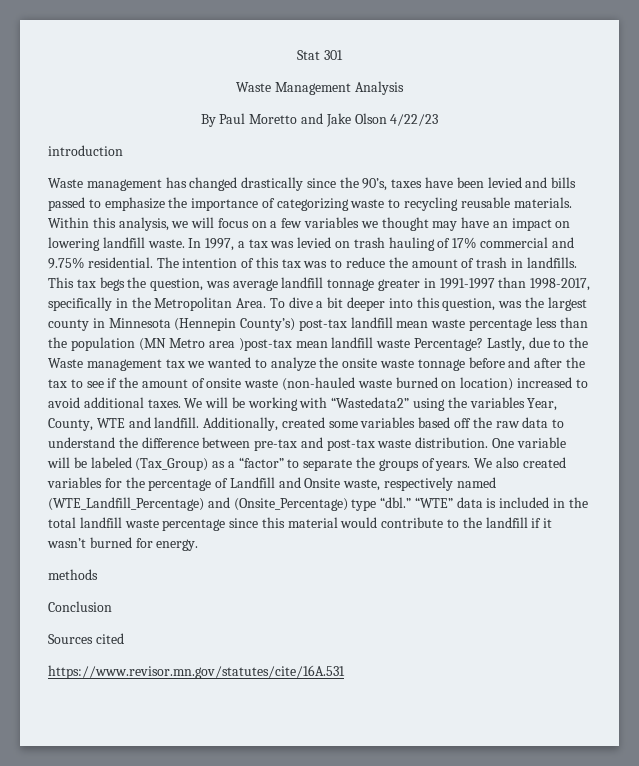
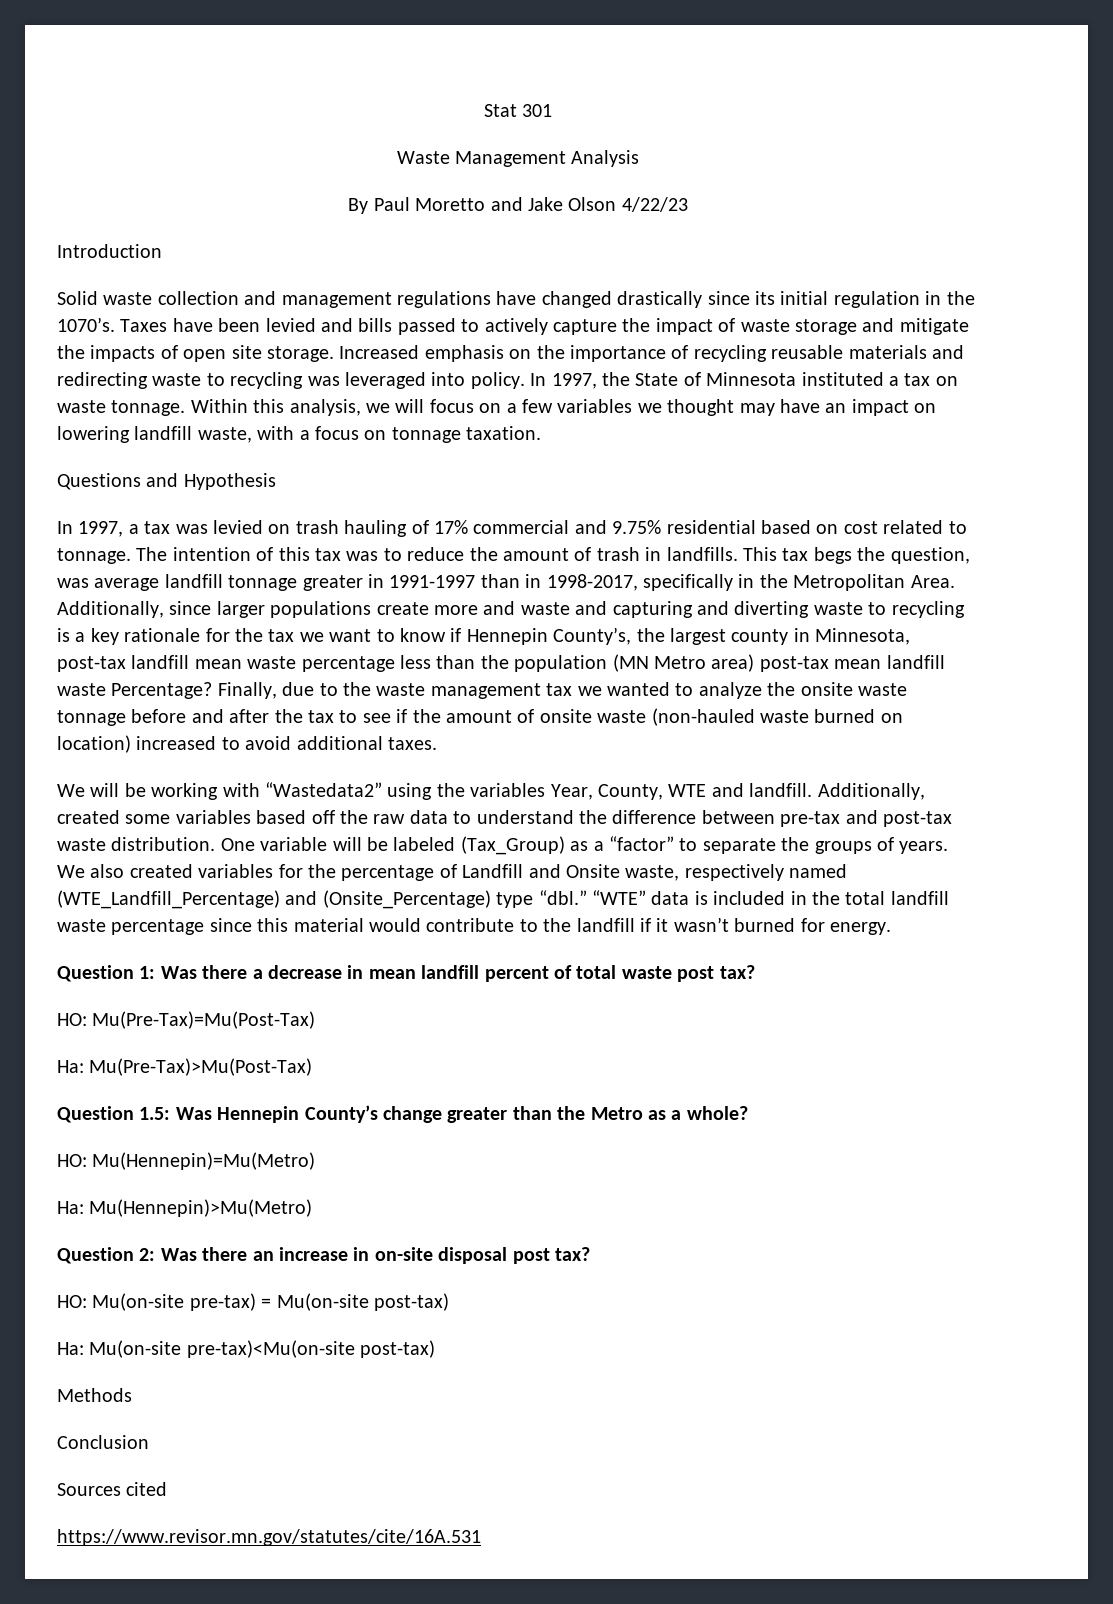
- introduction
- Waste management has changed drastically since the 90’s, taxes have been levied and bills passed to emphasize the importance of categorizing waste to recycling reusable materials.
+ Introduction
+ Solid waste collection and management regulations have changed drastically since its initial regulation in the 1070’s. Taxes have been levied and bills passed to actively capture the impact of waste storage and mitigate the impacts of open site storage. Increased emphasis on the importance of recycling reusable materials and redirecting waste to recycling was leveraged into policy. In 1997, the State of Minnesota instituted a tax on waste tonnage.
- Within this analysis, we will focus on a few variables we thought may have an impact on lowering landfill waste. In 1997, a tax was levied on trash hauling of 17% commercial and 9.75% residential.
+ Within this analysis, we will focus on a few variables we thought may have an impact on lowering landfill waste, with a focus on tonnage taxation.
+ Questions and Hypothesis
+ In 1997, a tax was levied on trash hauling of 17% commercial and 9.75% residential based on cost related to tonnage.
- This tax begs the question, was average landfill tonnage greater in 1991-1997 than 1998-2017, specifically in the Metropolitan Area.
+ This tax begs the question, was average landfill tonnage greater in 1991-1997 than in 1998-2017, specifically in the Metropolitan Area.
- To dive a bit deeper into this question, was the largest county in Minnesota (Hennepin County’s) post-tax landfill mean waste percentage less than the population (MN Metro area )post-tax mean landfill waste Percentage?
+ Additionally, since larger populations create more and waste and capturing and diverting waste to recycling is a key rationale for the tax we want to know if Hennepin County’s, the largest county in Minnesota, post-tax landfill mean waste percentage less than the population (MN Metro area) post-tax mean landfill waste Percentage?
- Lastly, due to the Waste management tax we wanted to analyze the onsite waste tonnage before and after the tax to see if the amount of onsite waste (non-hauled waste burned on location) increased to avoid additional taxes. We will be working with “Wastedata2” using the variables Year, County, WTE and landfill.
+ Finally, due to the waste management tax we wanted to analyze the onsite waste tonnage before and after the tax to see if the amount of onsite waste (non-hauled waste burned on location) increased to avoid additional taxes.
+ We will be working with “Wastedata2” using the variables Year, County, WTE and landfill.
- methods
+ Question 1: Was there a decrease in mean landfill percent of total waste post tax?
+ HO: Mu(Pre-Tax)=Mu(Post-Tax)
+ Ha: Mu(Pre-Tax)>Mu(Post-Tax)
+ Question 1.5: Was Hennepin County’s change greater than the Metro as a whole?
+ HO: Mu(Hennepin)=Mu(Metro)
+ Ha: Mu(Hennepin)>Mu(Metro)
+ Question 2: Was there an increase in on-site disposal post tax?
+ HO: Mu(on-site pre-tax) = Mu(on-site post-tax)
+ Ha: Mu(on-site pre-tax)<Mu(on-site post-tax)
+ Methods

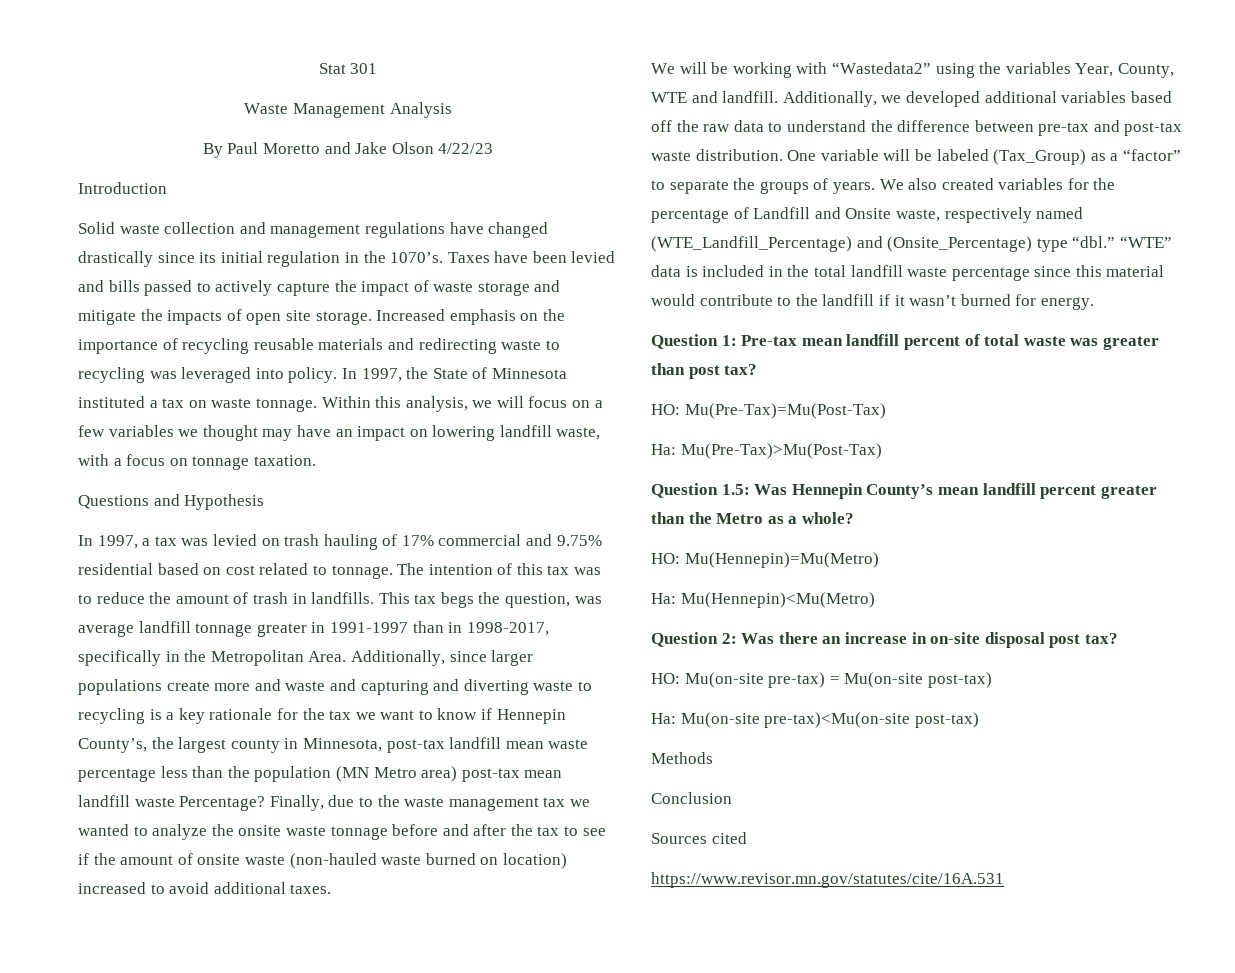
- Additionally, created some variables based off the raw data to understand the difference between pre-tax and post-tax waste distribution.
+ Additionally, we developed additional variables based off the raw data to understand the difference between pre-tax and post-tax waste distribution.
- Question 1: Was there a decrease in mean landfill percent of total waste post tax?
+ Question 1: Pre-tax mean landfill percent of total waste was greater than post tax?
- Question 1.5: Was Hennepin County’s change greater than the Metro as a whole?
+ Question 1.5: Was Hennepin County’s mean landfill percent greater than the Metro as a whole?
- Ha: Mu(Hennepin)>Mu(Metro)
+ Ha: Mu(Hennepin)<Mu(Metro)

